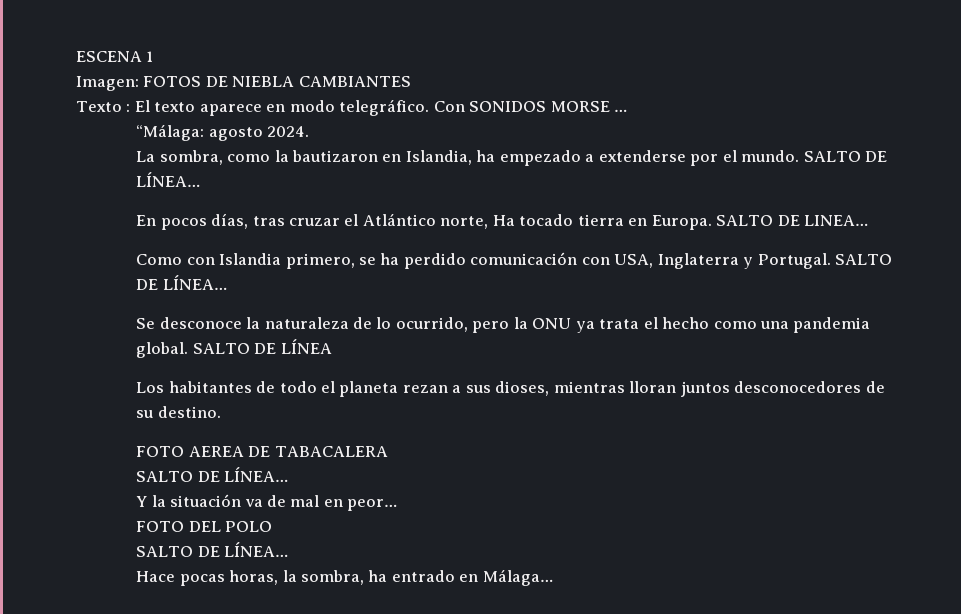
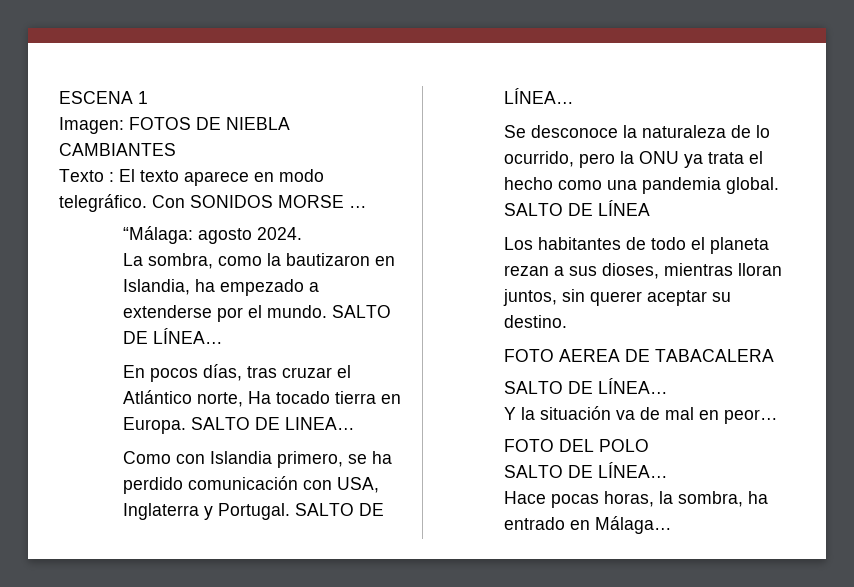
- Los habitantes de todo el planeta rezan a sus dioses, mientras lloran juntos desconocedores de su destino.
+ Los habitantes de todo el planeta rezan a sus dioses, mientras lloran juntos, sin querer aceptar su destino.

